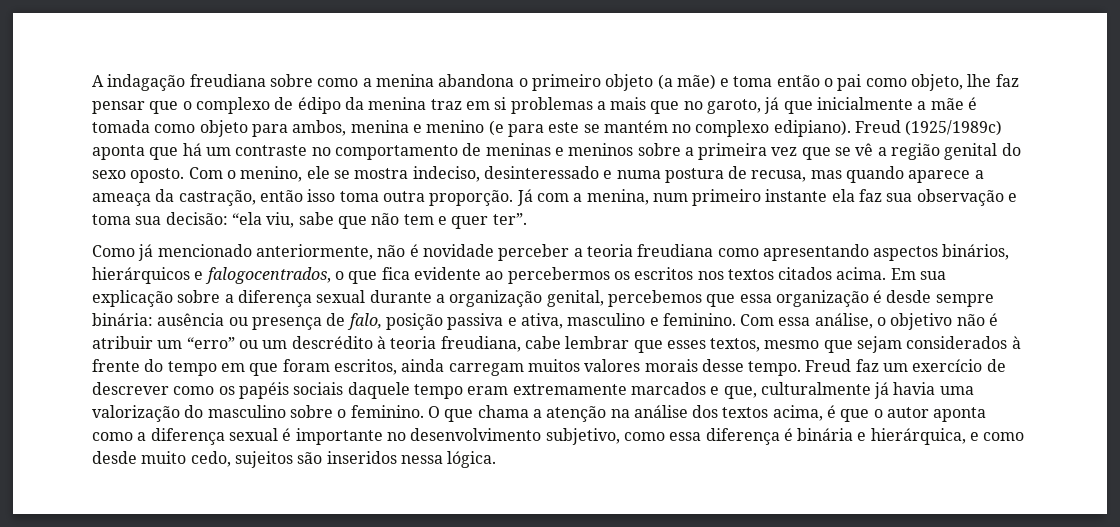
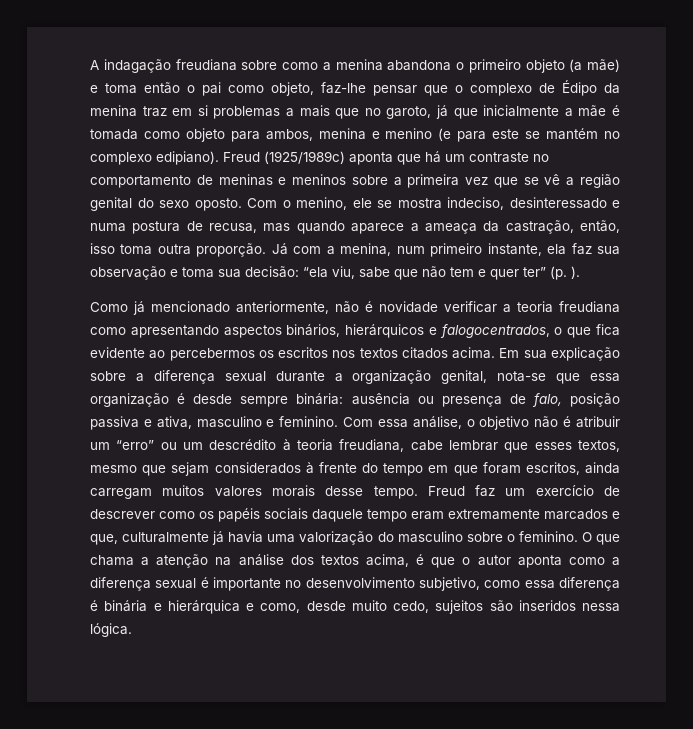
- A indagação freudiana sobre como a menina abandona o primeiro objeto (a mãe) e toma então o pai como objeto, lhe faz pensar que o complexo de édipo da menina traz em si problemas a mais que no garoto, já que inicialmente a mãe é tomada como objeto para ambos, menina e menino (e para este se mantém no complexo edipiano).
+ A indagação freudiana sobre como a menina abandona o primeiro objeto (a mãe) e toma então o pai como objeto, faz-lhe pensar que o complexo de Édipo da menina traz em si problemas a mais que no garoto, já que inicialmente a mãe é tomada como objeto para ambos, menina e menino (e para este se mantém no complexo edipiano).
- Com o menino, ele se mostra indeciso, desinteressado e numa postura de recusa, mas quando aparece a ameaça da castração, então isso toma outra proporção.
+ Com o menino, ele se mostra indeciso, desinteressado e numa postura de recusa, mas quando aparece a ameaça da castração, então, isso toma outra proporção.
- Já com a menina, num primeiro instante ela faz sua observação e toma sua decisão: “ela viu, sabe que não tem e quer ter”.
+ Já com a menina, num primeiro instante, ela faz sua observação e toma sua decisão: “ela viu, sabe que não tem e quer ter” (p. ).
- Como já mencionado anteriormente, não é novidade perceber a teoria freudiana como apresentando aspectos binários, hierárquicos e falogocentrados, o que fica evidente ao percebermos os escritos nos textos citados acima.
+ Como já mencionado anteriormente, não é novidade verificar a teoria freudiana como apresentando aspectos binários, hierárquicos e falogocentrados, o que fica evidente ao percebermos os escritos nos textos citados acima.
- Em sua explicação sobre a diferença sexual durante a organização genital, percebemos que essa organização é desde sempre binária: ausência ou presença de falo, posição passiva e ativa, masculino e feminino.
+ Em sua explicação sobre a diferença sexual durante a organização genital, nota-se que essa organização é desde sempre binária: ausência ou presença de falo, posição passiva e ativa, masculino e feminino.
- O que chama a atenção na análise dos textos acima, é que o autor aponta como a diferença sexual é importante no desenvolvimento subjetivo, como essa diferença é binária e hierárquica, e como desde muito cedo, sujeitos são inseridos nessa lógica.
+ O que chama a atenção na análise dos textos acima, é que o autor aponta como a diferença sexual é importante no desenvolvimento subjetivo, como essa diferença é binária e hierárquica e como, desde muito cedo, sujeitos são inseridos nessa lógica.

